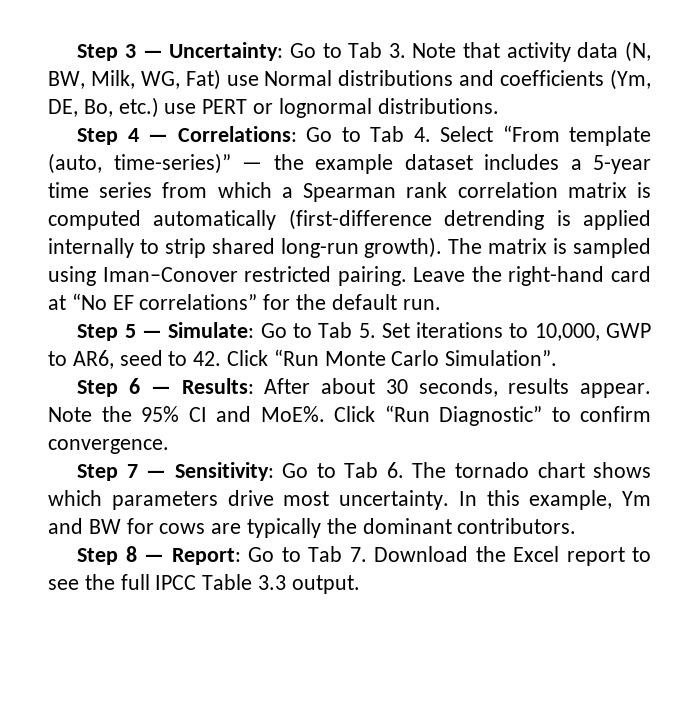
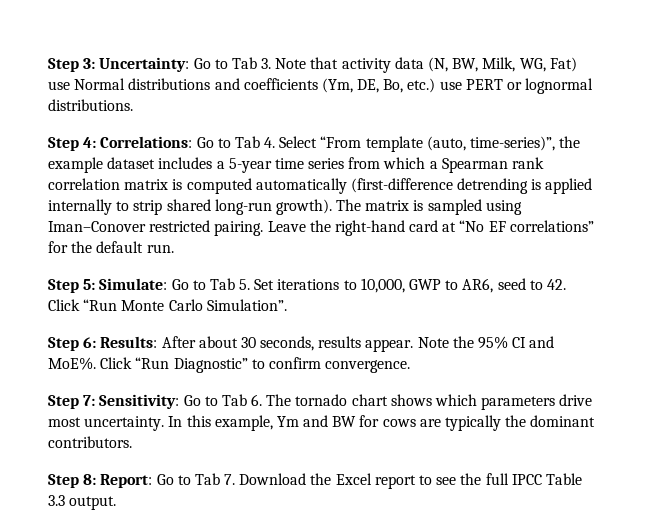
- Step 3 — Uncertainty: Go to Tab 3. Note that activity data (N, BW, Milk, WG, Fat) use Normal distributions and coefficients (Ym, DE, Bo, etc.) use PERT or lognormal distributions.
+ Step 3: Uncertainty: Go to Tab 3. Note that activity data (N, BW, Milk, WG, Fat) use Normal distributions and coefficients (Ym, DE, Bo, etc.) use PERT or lognormal distributions.
- Step 4 — Correlations: Go to Tab 4. Select “From template (auto, time-series)” — the example dataset includes a 5-year time series from which a Spearman rank correlation matrix is computed automatically (first-difference detrending is applied internally to strip shared long-run growth).
+ Step 4: Correlations: Go to Tab 4. Select “From template (auto, time-series)”, the example dataset includes a 5-year time series from which a Spearman rank correlation matrix is computed automatically (first-difference detrending is applied internally to strip shared long-run growth).
- Step 5 — Simulate: Go to Tab 5. Set iterations to 10,000, GWP to AR6, seed to 42. Click “Run Monte Carlo Simulation”.
+ Step 5: Simulate: Go to Tab 5. Set iterations to 10,000, GWP to AR6, seed to 42. Click “Run Monte Carlo Simulation”.
- Step 6 — Results: After about 30 seconds, results appear.
+ Step 6: Results: After about 30 seconds, results appear.
- Step 7 — Sensitivity: Go to Tab 6. The tornado chart shows which parameters drive most uncertainty.
+ Step 7: Sensitivity: Go to Tab 6. The tornado chart shows which parameters drive most uncertainty.
- Step 8 — Report: Go to Tab 7. Download the Excel report to see the full IPCC Table 3.3 output.
+ Step 8: Report: Go to Tab 7. Download the Excel report to see the full IPCC Table 3.3 output.

